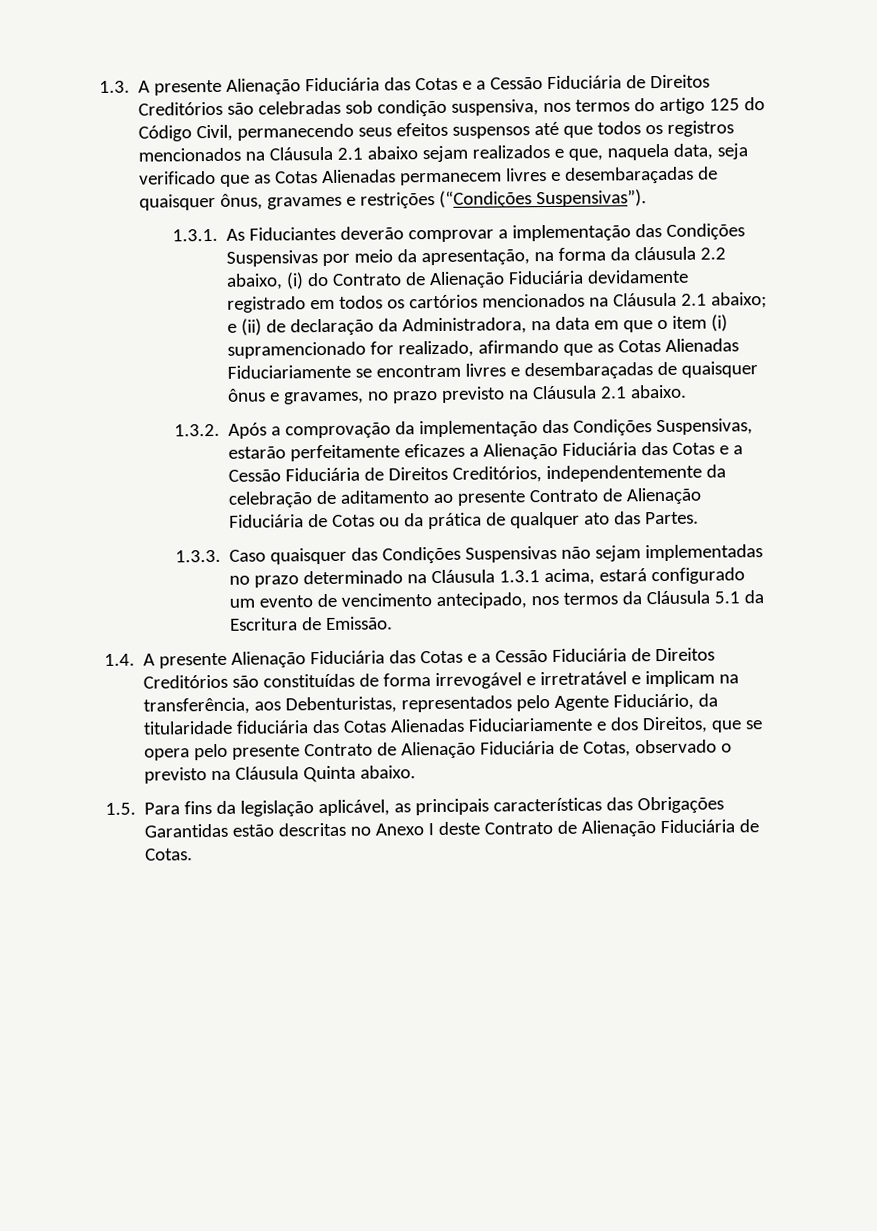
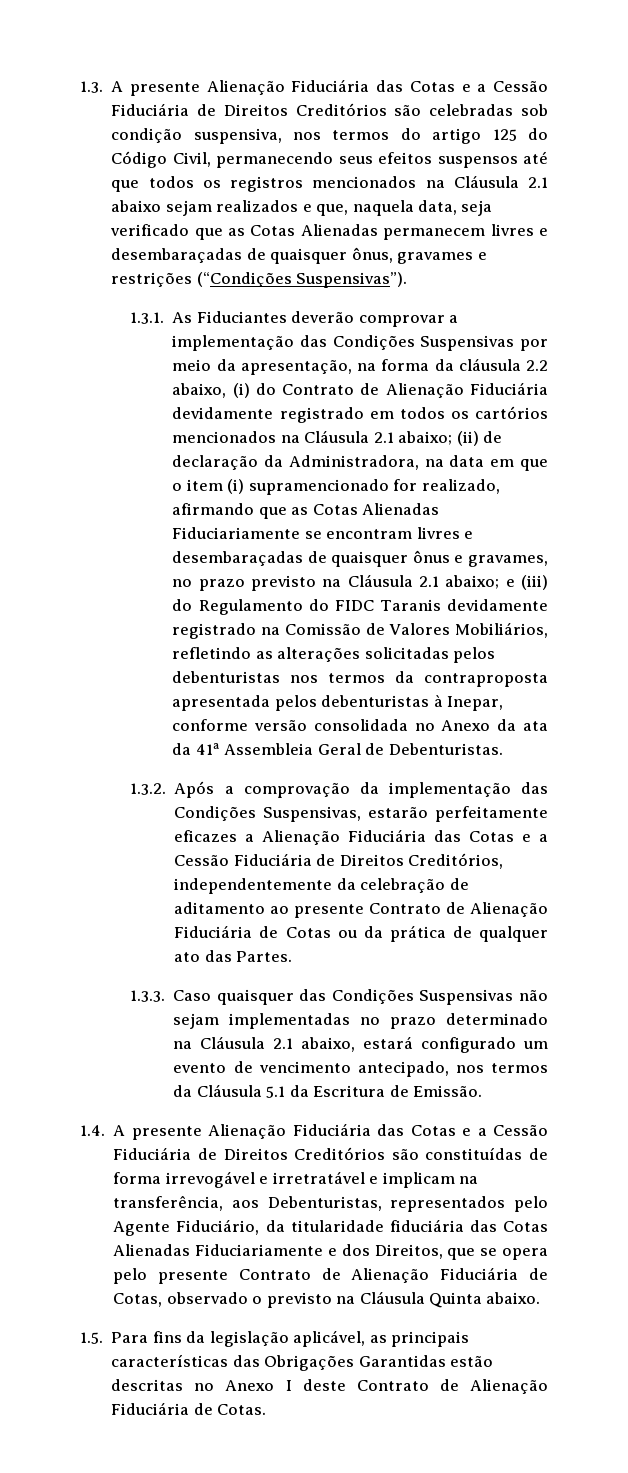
- e (ii) de declaração da Administradora, na data em que o item (i) supramencionado for realizado, afirmando que as Cotas Alienadas Fiduciariamente se encontram livres e desembaraçadas de quaisquer ônus e gravames, no prazo previsto na Cláusula 2.1 abaixo.
+ (ii) de declaração da Administradora, na data em que o item (i) supramencionado for realizado, afirmando que as Cotas Alienadas Fiduciariamente se encontram livres e desembaraçadas de quaisquer ônus e gravames, no prazo previsto na Cláusula 2.1 abaixo; e (iii) do Regulamento do FIDC Taranis devidamente registrado na Comissão de Valores Mobiliários, refletindo as alterações solicitadas pelos debenturistas nos termos da contraproposta apresentada pelos debenturistas à Inepar, conforme versão consolidada no Anexo da ata da 41ª Assembleia Geral de Debenturistas.
- 1.3.3. Caso quaisquer das Condições Suspensivas não sejam implementadas no prazo determinado na Cláusula 1.3.1 acima, estará configurado um evento de vencimento antecipado, nos termos da Cláusula 5.1 da Escritura de Emissão.
+ 1.3.3. Caso quaisquer das Condições Suspensivas não sejam implementadas no prazo determinado na Cláusula 2.1 abaixo, estará configurado um evento de vencimento antecipado, nos termos da Cláusula 5.1 da Escritura de Emissão.

